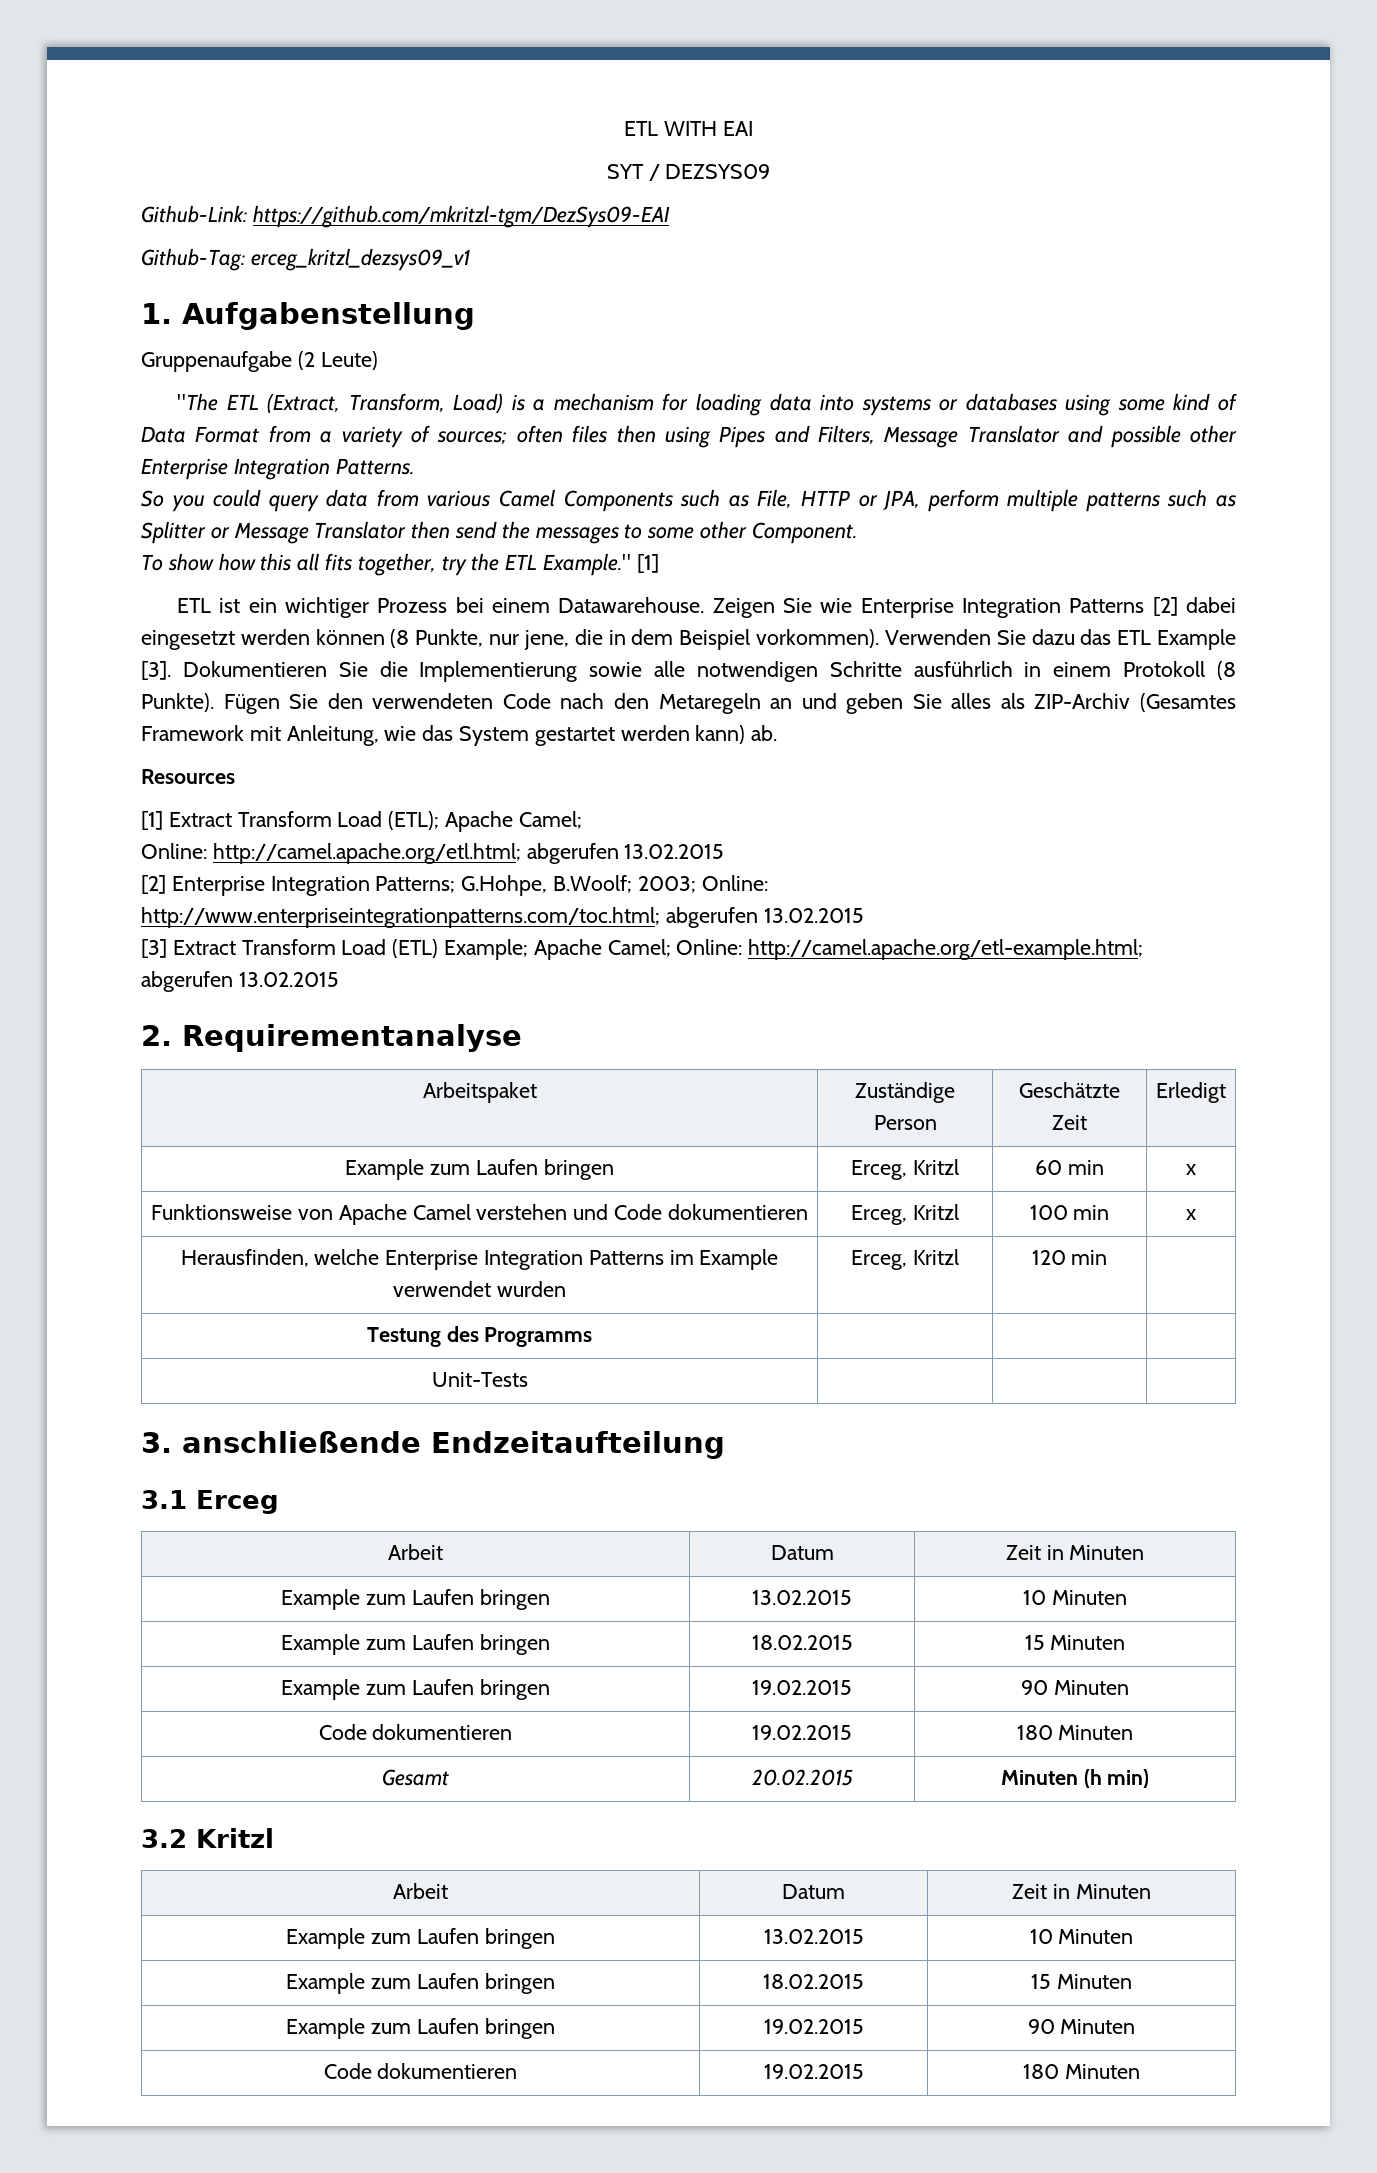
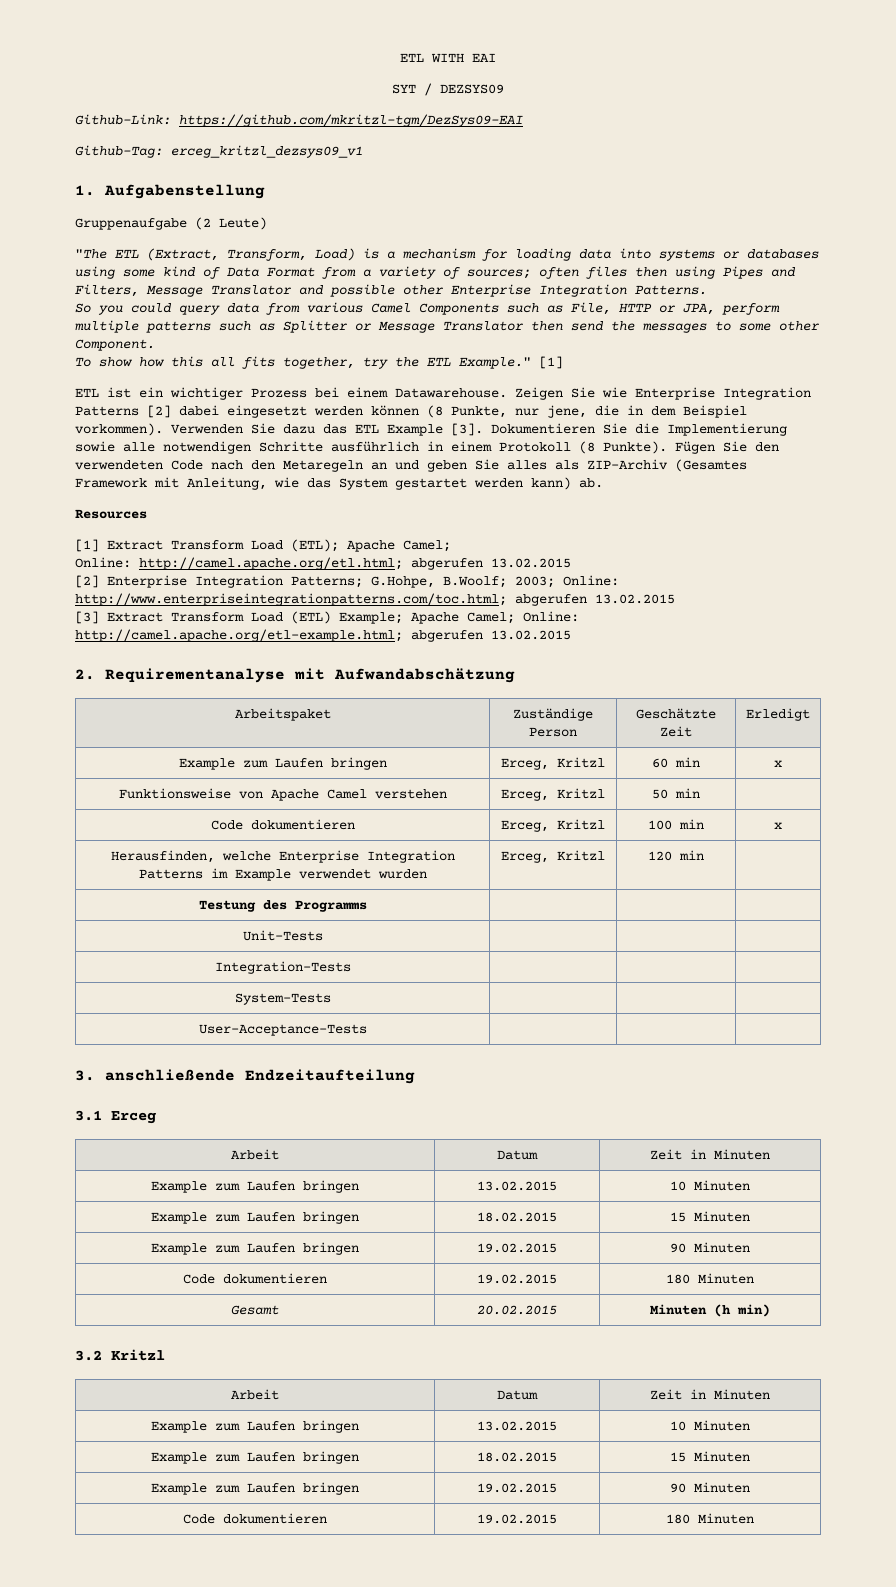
- 2. Requirementanalyse
+ 2. Requirementanalyse mit Aufwandabschätzung
- Funktionsweise von Apache Camel verstehen und Code dokumentieren | Erceg, Kritzl | 100 min | x
+ Funktionsweise von Apache Camel verstehen | Erceg, Kritzl | 50 min |
+ Code dokumentieren | Erceg, Kritzl | 100 min | x
+ Integration-Tests | | |
+ System-Tests | | |
+ User-Acceptance-Tests | | |

